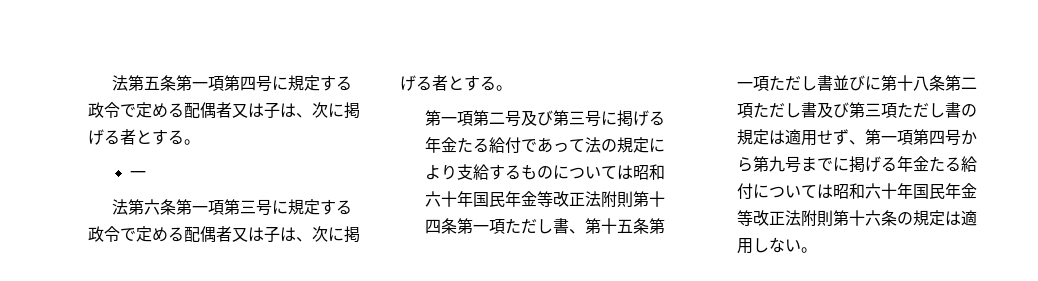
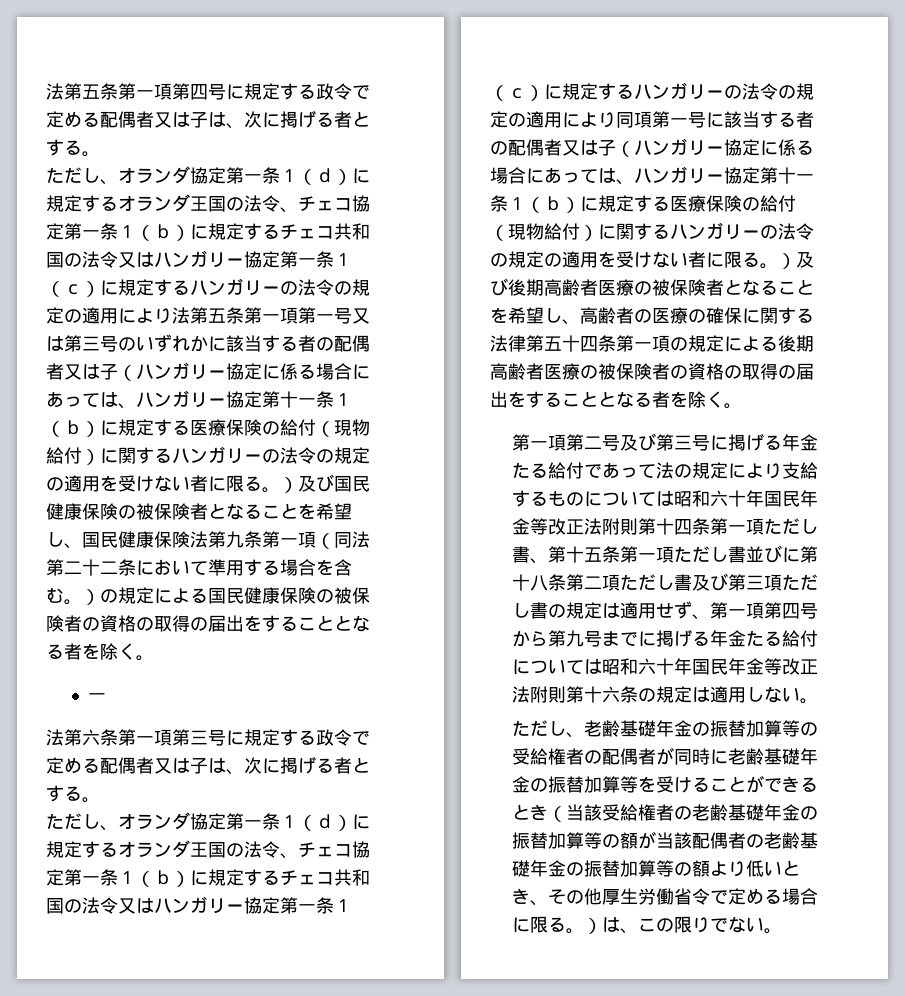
+ ただし、オランダ協定第一条１（ｄ）に規定するオランダ王国の法令、チェコ協定第一条１（ｂ）に規定するチェコ共和国の法令又はハンガリー協定第一条１（ｃ）に規定するハンガリーの法令の規定の適用により法第五条第一項第一号又は第三号のいずれかに該当する者の配偶者又は子（ハンガリー協定に係る場合にあっては、ハンガリー協定第十一条１（ｂ）に規定する医療保険の給付（現物給付）に関するハンガリーの法令の規定の適用を受けない者に限る。）及び国民健康保険の被保険者となることを希望し、国民健康保険法第九条第一項（同法第二十二条において準用する場合を含む。）の規定による国民健康保険の被保険者の資格の取得の届出をすることとなる者を除く。
+ ただし、オランダ協定第一条１（ｄ）に規定するオランダ王国の法令、チェコ協定第一条１（ｂ）に規定するチェコ共和国の法令又はハンガリー協定第一条１（ｃ）に規定するハンガリーの法令の規定の適用により同項第一号に該当する者の配偶者又は子（ハンガリー協定に係る場合にあっては、ハンガリー協定第十一条１（ｂ）に規定する医療保険の給付（現物給付）に関するハンガリーの法令の規定の適用を受けない者に限る。）及び後期高齢者医療の被保険者となることを希望し、高齢者の医療の確保に関する法律第五十四条第一項の規定による後期高齢者医療の被保険者の資格の取得の届出をすることとなる者を除く。
+ ただし、老齢基礎年金の振替加算等の受給権者の配偶者が同時に老齢基礎年金の振替加算等を受けることができるとき（当該受給権者の老齢基礎年金の振替加算等の額が当該配偶者の老齢基礎年金の振替加算等の額より低いとき、その他厚生労働省令で定める場合に限る。）は、この限りでない。

